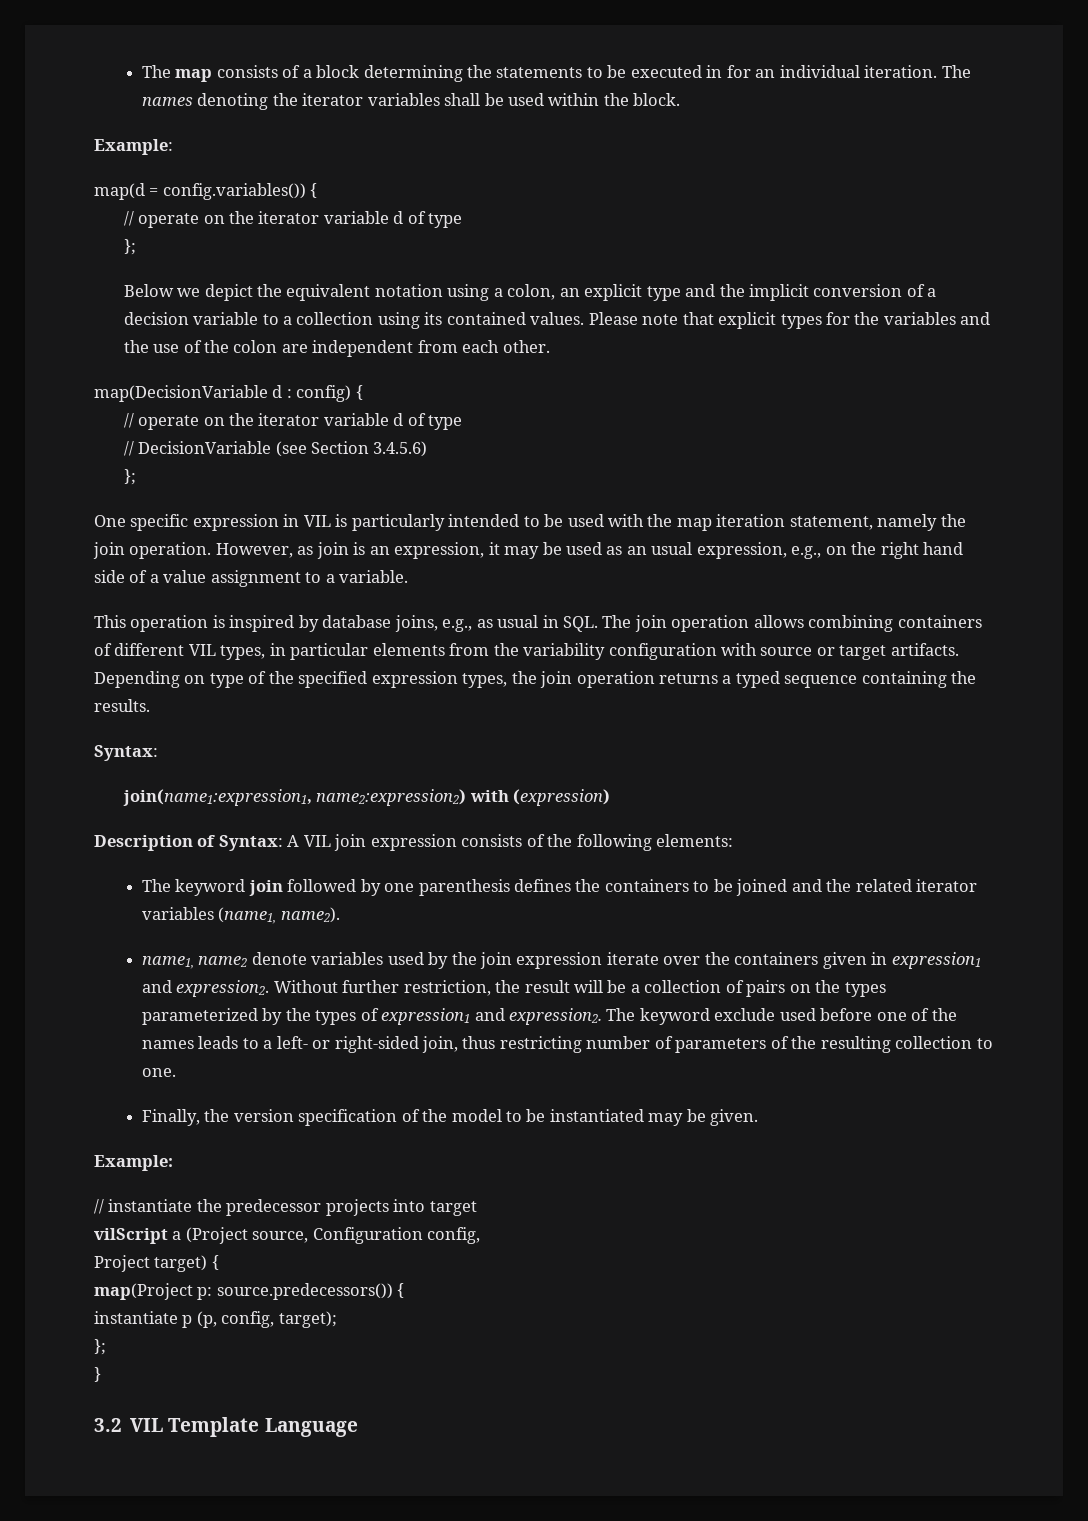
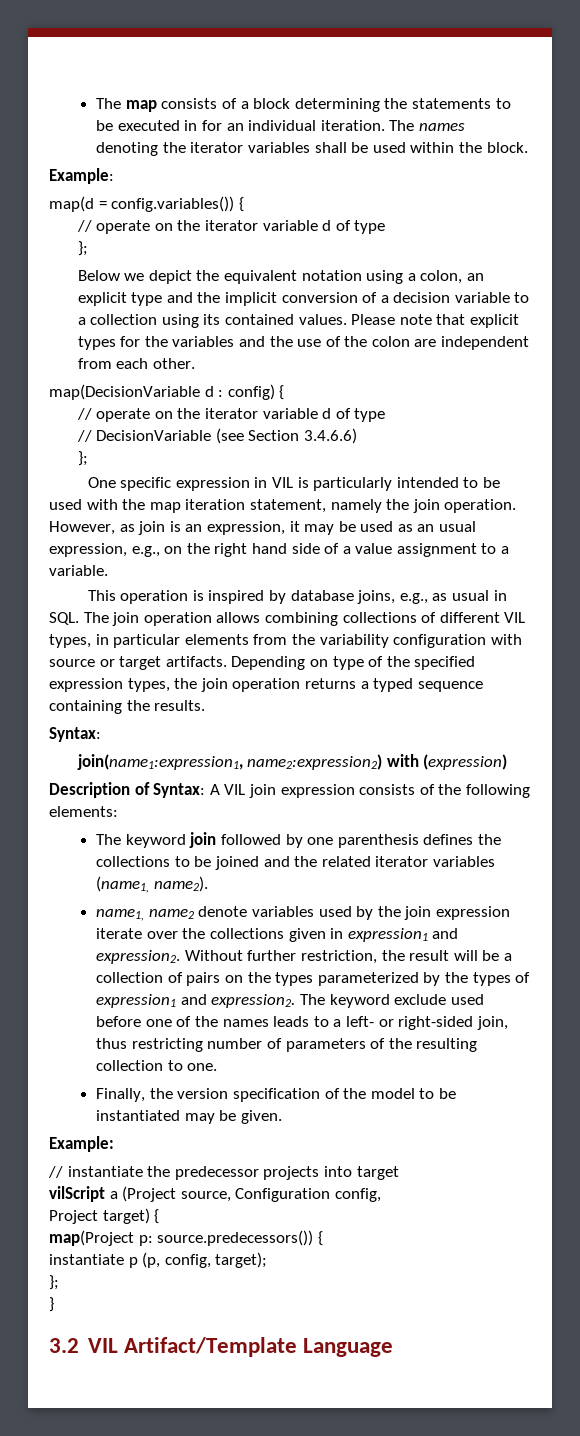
- // DecisionVariable (see Section 3.4.5.6)
+ // DecisionVariable (see Section 3.4.6.6)
- This operation is inspired by database joins, e.g., as usual in SQL. The join operation allows combining containers of different VIL types, in particular elements from the variability configuration with source or target artifacts.
+ This operation is inspired by database joins, e.g., as usual in SQL. The join operation allows combining collections of different VIL types, in particular elements from the variability configuration with source or target artifacts.
- The keyword join followed by one parenthesis defines the containers to be joined and the related iterator variables (name1, name2).
+ The keyword join followed by one parenthesis defines the collections to be joined and the related iterator variables (name1, name2).
- name1, name2 denote variables used by the join expression iterate over the containers given in expression1 and expression2.
+ name1, name2 denote variables used by the join expression iterate over the collections given in expression1 and expression2.
- 3.2 VIL Template Language
+ 3.2 VIL Artifact/Template Language

